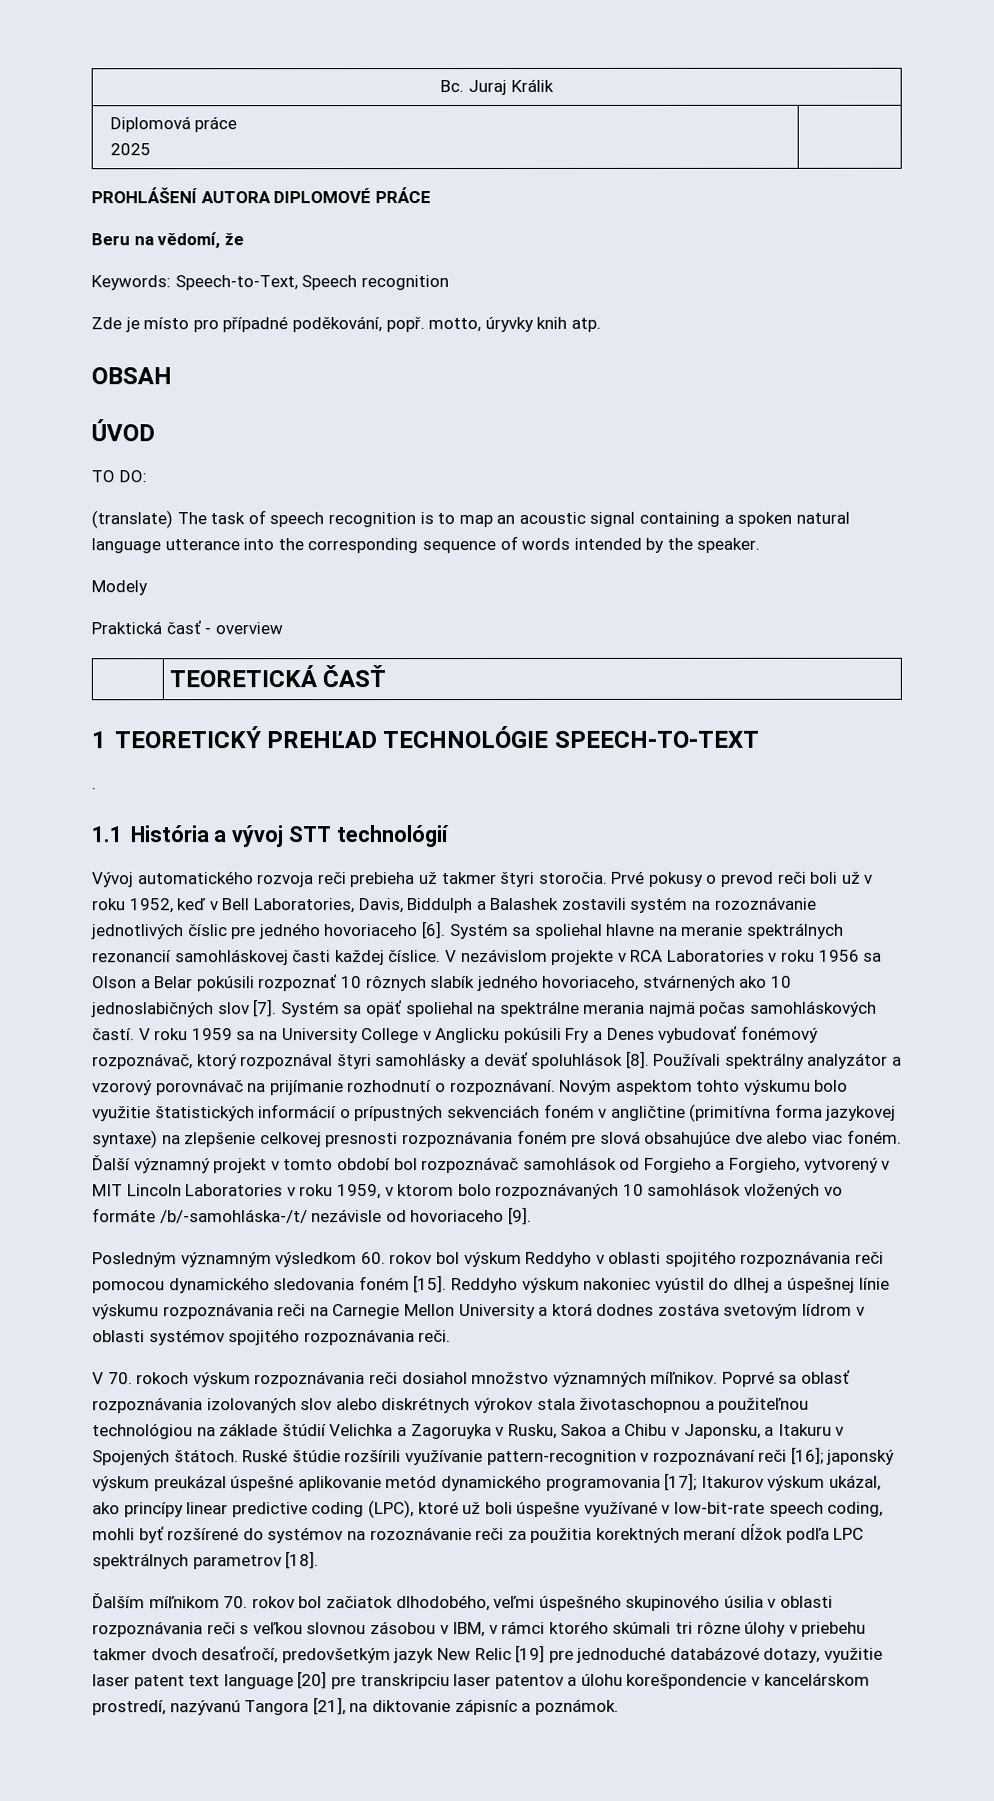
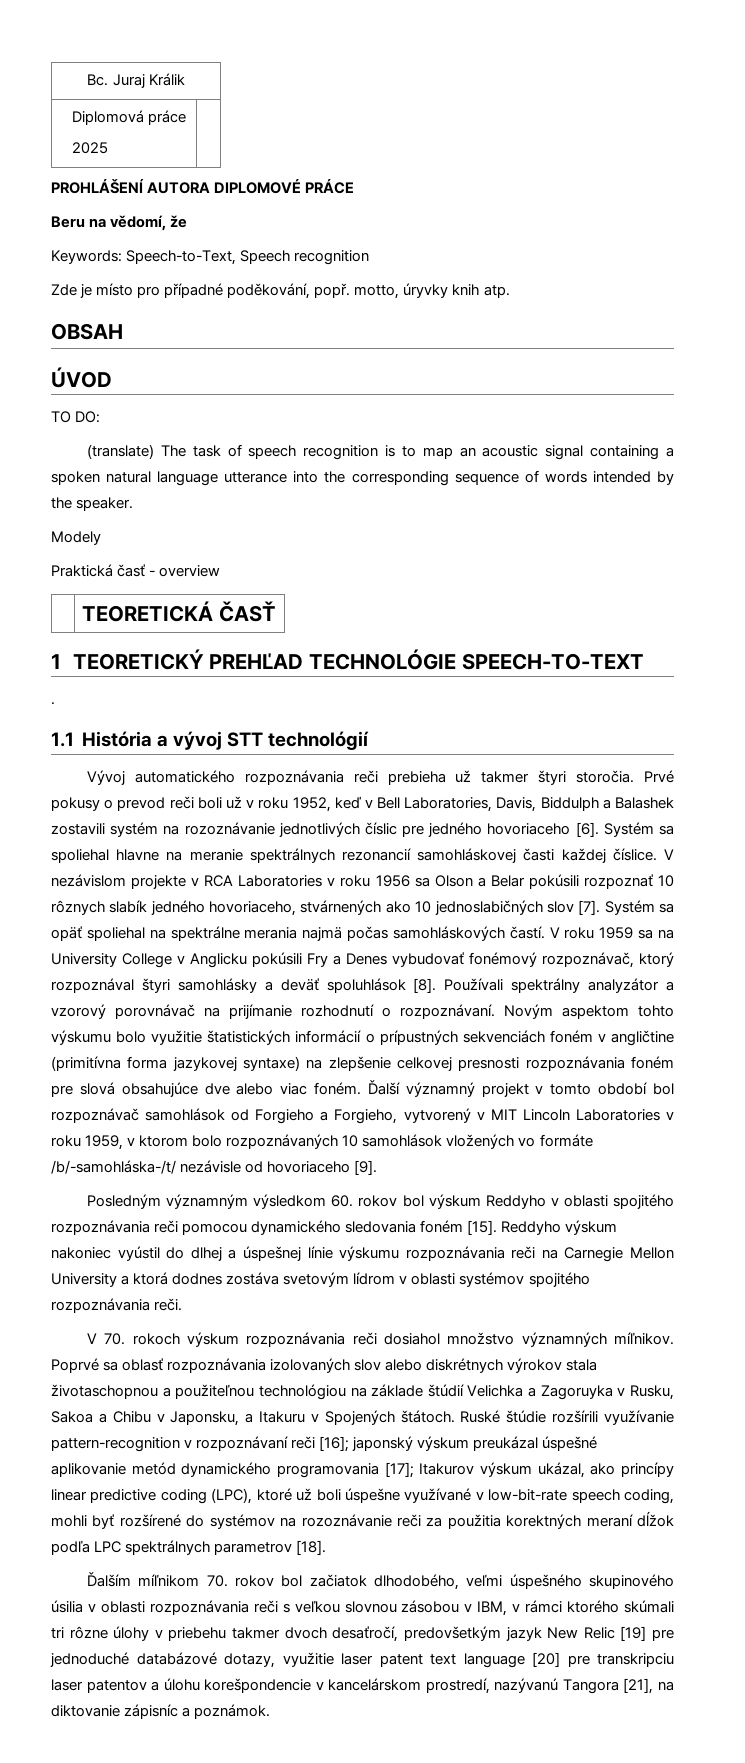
- Vývoj automatického rozvoja reči prebieha už takmer štyri storočia.
+ Vývoj automatického rozpoznávania reči prebieha už takmer štyri storočia.

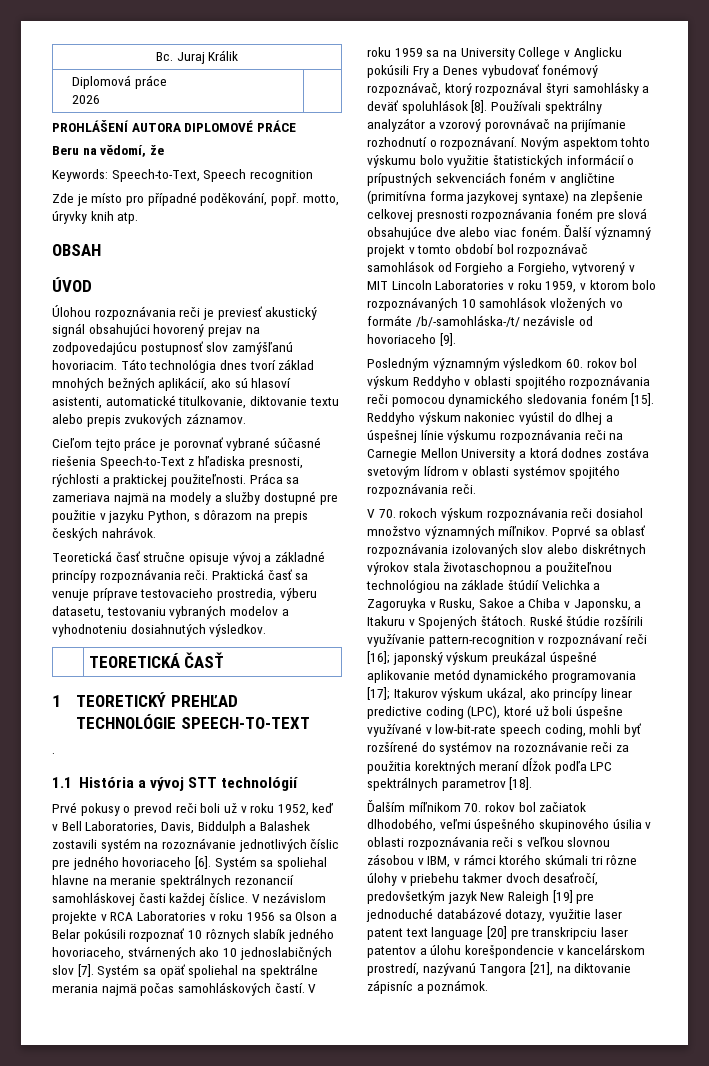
  Diplomová práce
- 2025 |
+ 2026 |
- TO DO:
- (translate) The task of speech recognition is to map an acoustic signal containing a spoken natural language utterance into the corresponding sequence of words intended by the speaker.
- Modely
- Praktická časť - overview
+ Úlohou rozpoznávania reči je previesť akustický signál obsahujúci hovorený prejav na zodpovedajúcu postupnosť slov zamýšľanú hovoriacim. Táto technológia dnes tvorí základ mnohých bežných aplikácií, ako sú hlasoví asistenti, automatické titulkovanie, diktovanie textu alebo prepis zvukových záznamov.
+ Cieľom tejto práce je porovnať vybrané súčasné riešenia Speech-to-Text z hľadiska presnosti, rýchlosti a praktickej použiteľnosti. Práca sa zameriava najmä na modely a služby dostupné pre použitie v jazyku Python, s dôrazom na prepis českých nahrávok.
+ Teoretická časť stručne opisuje vývoj a základné princípy rozpoznávania reči. Praktická časť sa venuje príprave testovacieho prostredia, výberu datasetu, testovaniu vybraných modelov a vyhodnoteniu dosiahnutých výsledkov.
- Vývoj automatického rozpoznávania reči prebieha už takmer štyri storočia.
- Poprvé sa oblasť rozpoznávania izolovaných slov alebo diskrétnych výrokov stala životaschopnou a použiteľnou technológiou na základe štúdií Velichka a Zagoruyka v Rusku, Sakoa a Chibu v Japonsku, a Itakuru v Spojených štátoch.
+ Poprvé sa oblasť rozpoznávania izolovaných slov alebo diskrétnych výrokov stala životaschopnou a použiteľnou technológiou na základe štúdií Velichka a Zagoruyka v Rusku, Sakoe a Chiba v Japonsku, a Itakuru v Spojených štátoch.
- Ďalším míľnikom 70. rokov bol začiatok dlhodobého, veľmi úspešného skupinového úsilia v oblasti rozpoznávania reči s veľkou slovnou zásobou v IBM, v rámci ktorého skúmali tri rôzne úlohy v priebehu takmer dvoch desaťročí, predovšetkým jazyk New Relic [19] pre jednoduché databázové dotazy, využitie laser patent text language [20] pre transkripciu laser patentov a úlohu korešpondencie v kancelárskom prostredí, nazývanú Tangora [21], na diktovanie zápisníc a poznámok.
+ Ďalším míľnikom 70. rokov bol začiatok dlhodobého, veľmi úspešného skupinového úsilia v oblasti rozpoznávania reči s veľkou slovnou zásobou v IBM, v rámci ktorého skúmali tri rôzne úlohy v priebehu takmer dvoch desaťročí, predovšetkým jazyk New Raleigh [19] pre jednoduché databázové dotazy, využitie laser patent text language [20] pre transkripciu laser patentov a úlohu korešpondencie v kancelárskom prostredí, nazývanú Tangora [21], na diktovanie zápisníc a poznámok.

